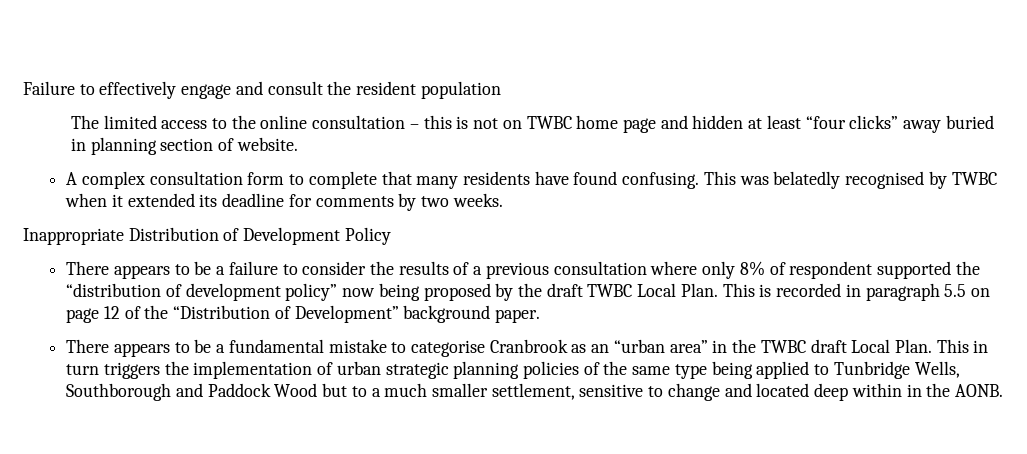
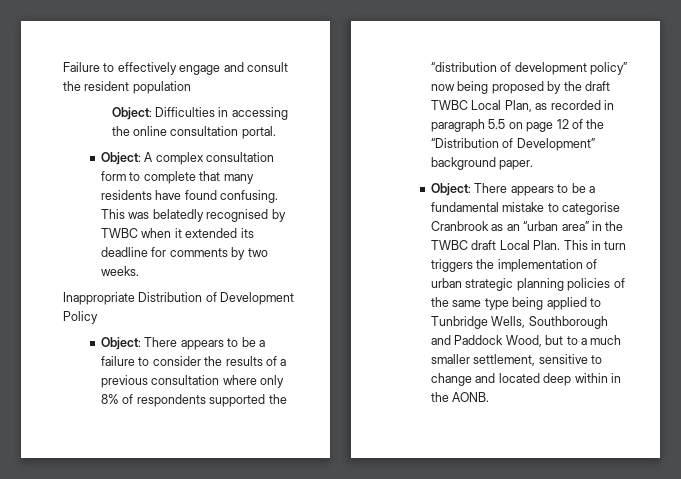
- The limited access to the online consultation – this is not on TWBC home page and hidden at least “four clicks” away buried in planning section of website.
- A complex consultation form to complete that many residents have found confusing.
+ Object: Difficulties in accessing the online consultation portal.
+ Object: A complex consultation form to complete that many residents have found confusing.
- There appears to be a failure to consider the results of a previous consultation where only 8% of respondent supported the “distribution of development policy” now being proposed by the draft TWBC Local Plan. This is recorded in paragraph 5.5 on page 12 of the “Distribution of Development” background paper.
+ Object: There appears to be a failure to consider the results of a previous consultation where only 8% of respondents supported the “distribution of development policy” now being proposed by the draft TWBC Local Plan, as recorded in paragraph 5.5 on page 12 of the “Distribution of Development” background paper.
- There appears to be a fundamental mistake to categorise Cranbrook as an “urban area” in the TWBC draft Local Plan.
+ Object: There appears to be a fundamental mistake to categorise Cranbrook as an “urban area” in the TWBC draft Local Plan.
- This in turn triggers the implementation of urban strategic planning policies of the same type being applied to Tunbridge Wells, Southborough and Paddock Wood but to a much smaller settlement, sensitive to change and located deep within in the AONB.
+ This in turn triggers the implementation of urban strategic planning policies of the same type being applied to Tunbridge Wells, Southborough and Paddock Wood, but to a much smaller settlement, sensitive to change and located deep within in the AONB.

